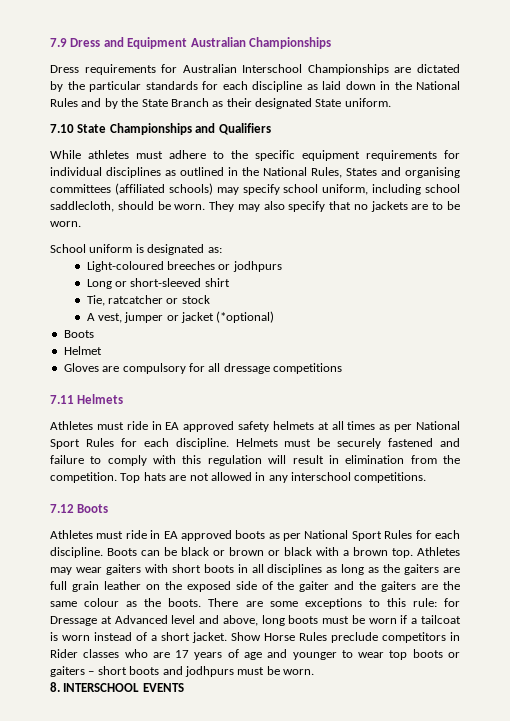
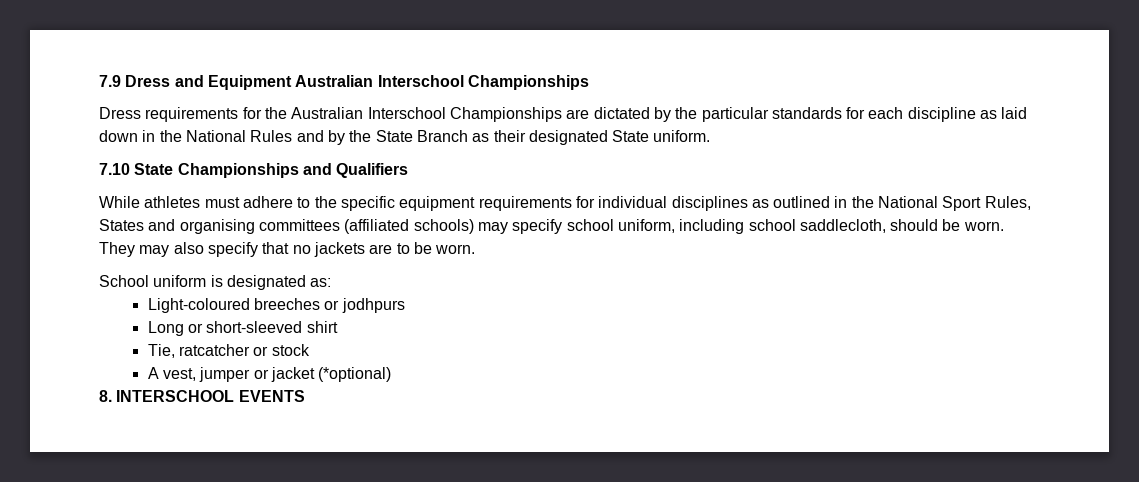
- 7.9 Dress and Equipment Australian Championships
+ 7.9 Dress and Equipment Australian Interschool Championships
- Dress requirements for Australian Interschool Championships are dictated by the particular standards for each discipline as laid down in the National Rules and by the State Branch as their designated State uniform.
+ Dress requirements for the Australian Interschool Championships are dictated by the particular standards for each discipline as laid down in the National Rules and by the State Branch as their designated State uniform.
- While athletes must adhere to the specific equipment requirements for individual disciplines as outlined in the National Rules, States and organising committees (affiliated schools) may specify school uniform, including school saddlecloth, should be worn.
+ While athletes must adhere to the specific equipment requirements for individual disciplines as outlined in the National Sport Rules, States and organising committees (affiliated schools) may specify school uniform, including school saddlecloth, should be worn.
  A vest, jumper or jacket (*optional)
- Boots
- Helmet
- Gloves are compulsory for all dressage competitions
- 7.11 Helmets
- Athletes must ride in EA approved safety helmets at all times as per National Sport Rules for each discipline. Helmets must be securely fastened and failure to comply with this regulation will result in elimination from the competition. Top hats are not allowed in any interschool competitions.
- 7.12 Boots
- Athletes must ride in EA approved boots as per National Sport Rules for each discipline. Boots can be black or brown or black with a brown top. Athletes may wear gaiters with short boots in all disciplines as long as the gaiters are full grain leather on the exposed side of the gaiter and the gaiters are the same colour as the boots. There are some exceptions to this rule: for Dressage at Advanced level and above, long boots must be worn if a tailcoat is worn instead of a short jacket. Show Horse Rules preclude competitors in Rider classes who are 17 years of age and younger to wear top boots or gaiters – short boots and jodhpurs must be worn.

